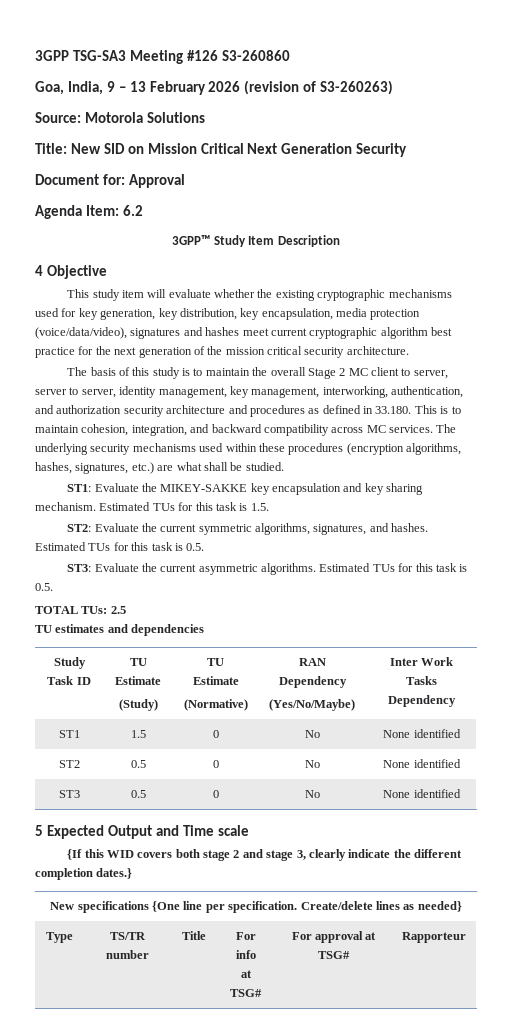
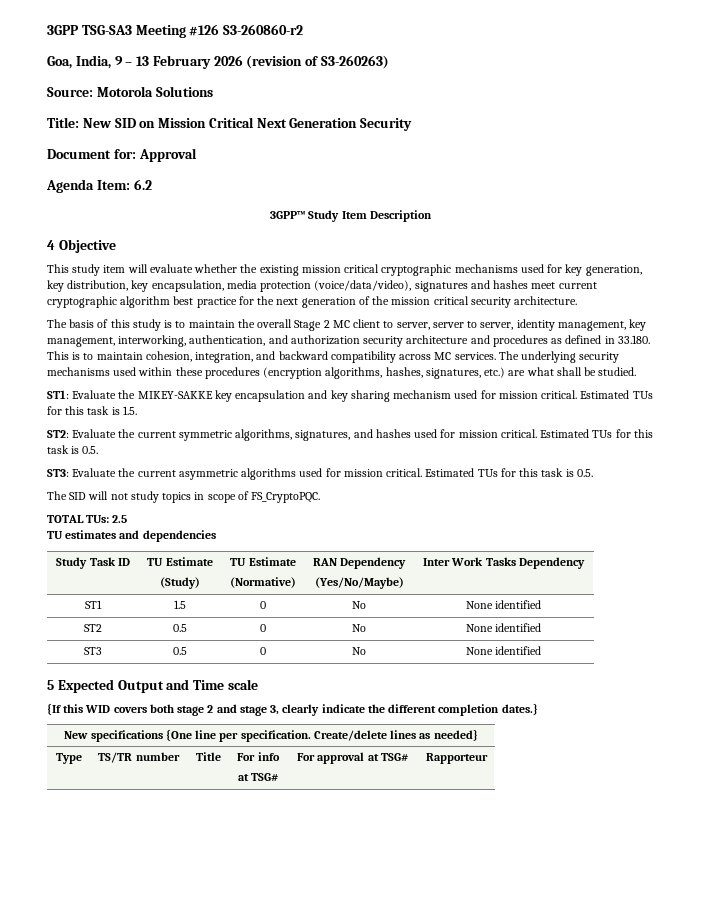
- 3GPP TSG-SA3 Meeting #126 S3-260860
+ 3GPP TSG-SA3 Meeting #126 S3-260860-r2
- This study item will evaluate whether the existing cryptographic mechanisms used for key generation, key distribution, key encapsulation, media protection (voice/data/video), signatures and hashes meet current cryptographic algorithm best practice for the next generation of the mission critical security architecture.
+ This study item will evaluate whether the existing mission critical cryptographic mechanisms used for key generation, key distribution, key encapsulation, media protection (voice/data/video), signatures and hashes meet current cryptographic algorithm best practice for the next generation of the mission critical security architecture.
- ST1: Evaluate the MIKEY-SAKKE key encapsulation and key sharing mechanism.
+ ST1: Evaluate the MIKEY-SAKKE key encapsulation and key sharing mechanism used for mission critical.
- ST2: Evaluate the current symmetric algorithms, signatures, and hashes.
+ ST2: Evaluate the current symmetric algorithms, signatures, and hashes used for mission critical.
- ST3: Evaluate the current asymmetric algorithms. Estimated TUs for this task is 0.5.
+ ST3: Evaluate the current asymmetric algorithms used for mission critical. Estimated TUs for this task is 0.5.
+ The SID will not study topics in scope of FS_CryptoPQC.

